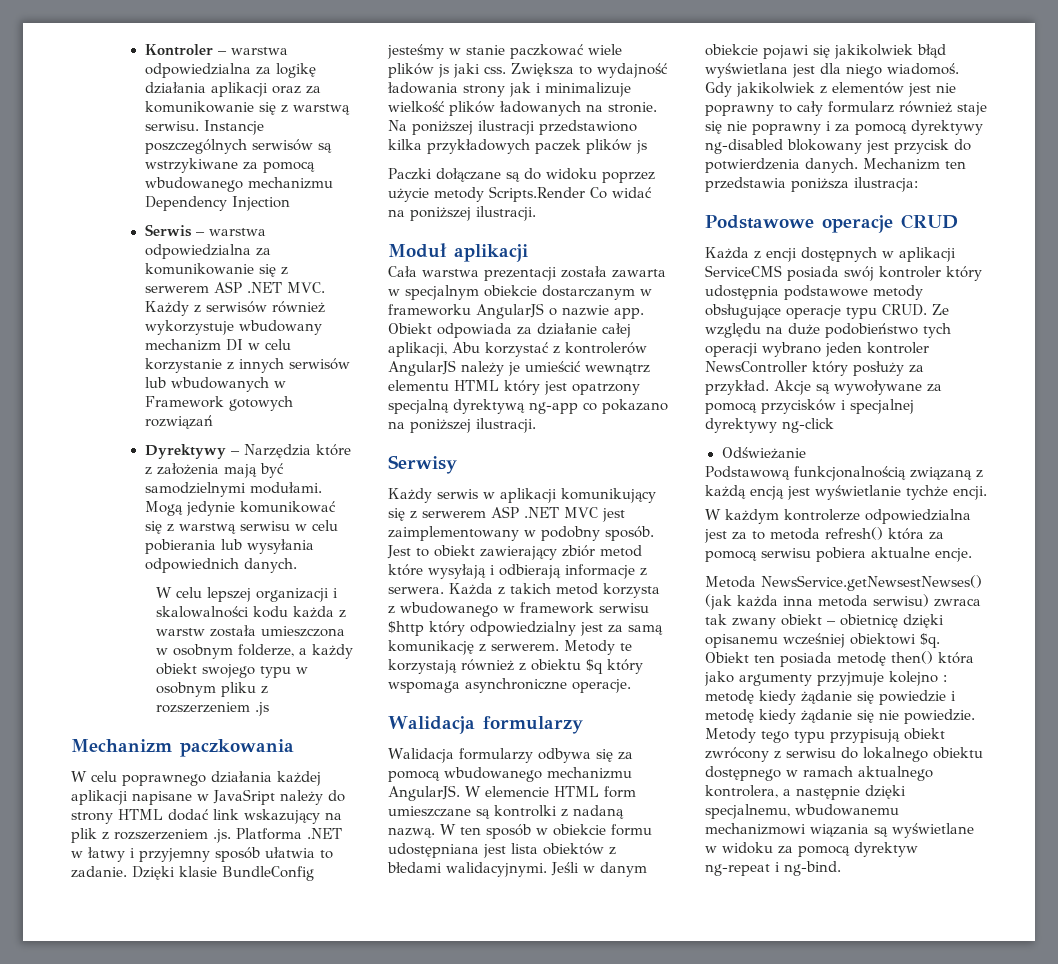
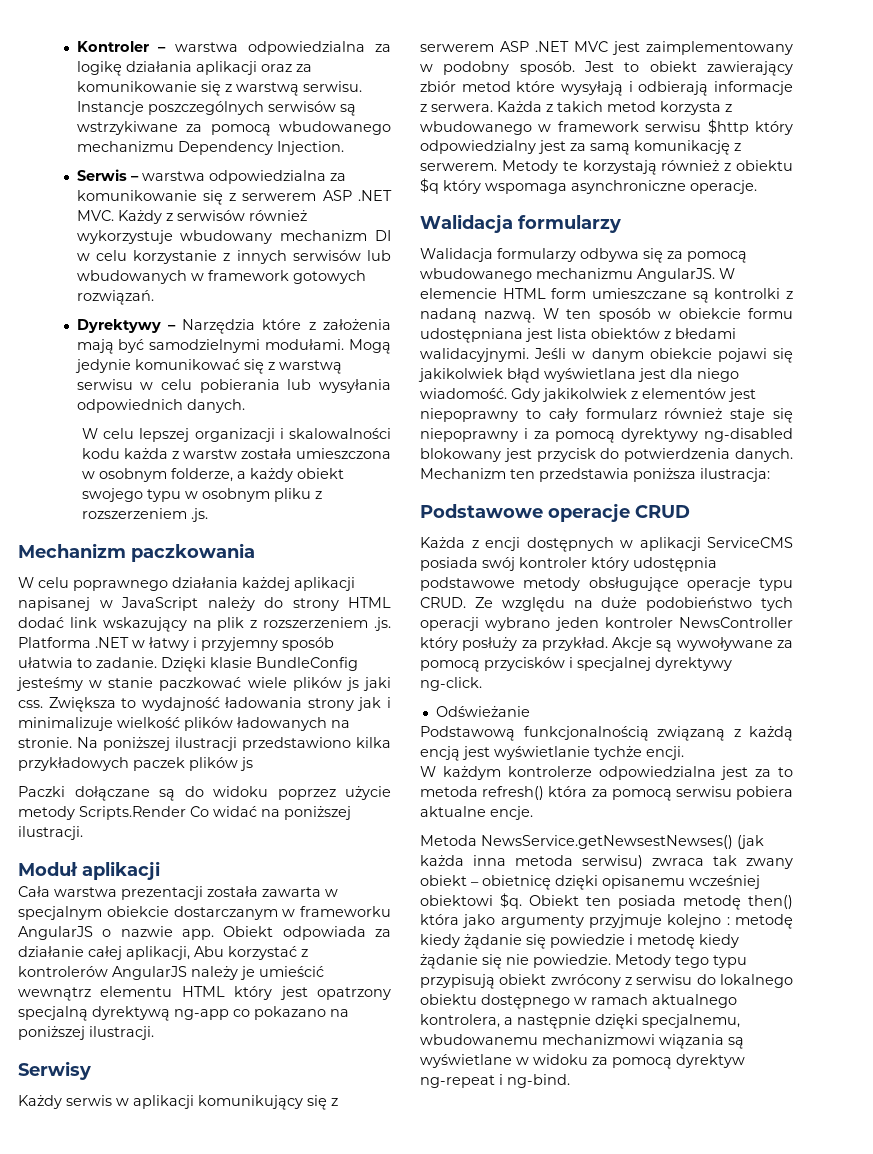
- Instancje poszczególnych serwisów są wstrzykiwane za pomocą wbudowanego mechanizmu Dependency Injection
+ Instancje poszczególnych serwisów są wstrzykiwane za pomocą wbudowanego mechanizmu Dependency Injection.
- Serwis – warstwa odpowiedzialna za komunikowanie się z serwerem ASP .NET MVC. Każdy z serwisów również wykorzystuje wbudowany mechanizm DI w celu korzystanie z innych serwisów lub wbudowanych w Framework gotowych rozwiązań
+ Serwis – warstwa odpowiedzialna za komunikowanie się z serwerem ASP .NET MVC. Każdy z serwisów również wykorzystuje wbudowany mechanizm DI w celu korzystanie z innych serwisów lub wbudowanych w framework gotowych rozwiązań.
- W celu lepszej organizacji i skalowalności kodu każda z warstw została umieszczona w osobnym folderze, a każdy obiekt swojego typu w osobnym pliku z rozszerzeniem .js
+ W celu lepszej organizacji i skalowalności kodu każda z warstw została umieszczona w osobnym folderze, a każdy obiekt swojego typu w osobnym pliku z rozszerzeniem .js.
- W celu poprawnego działania każdej aplikacji napisane w JavaSript należy do strony HTML dodać link wskazujący na plik z rozszerzeniem .js. Platforma .NET w łatwy i przyjemny sposób ułatwia to zadanie.
+ W celu poprawnego działania każdej aplikacji napisanej w JavaScript należy do strony HTML dodać link wskazujący na plik z rozszerzeniem .js. Platforma .NET w łatwy i przyjemny sposób ułatwia to zadanie.
- Jeśli w danym obiekcie pojawi się jakikolwiek błąd wyświetlana jest dla niego wiadomoś.
+ Jeśli w danym obiekcie pojawi się jakikolwiek błąd wyświetlana jest dla niego wiadomość.
- Gdy jakikolwiek z elementów jest nie poprawny to cały formularz również staje się nie poprawny i za pomocą dyrektywy ng-disabled blokowany jest przycisk do potwierdzenia danych.
+ Gdy jakikolwiek z elementów jest niepoprawny to cały formularz również staje się niepoprawny i za pomocą dyrektywy ng-disabled blokowany jest przycisk do potwierdzenia danych.
- Akcje są wywoływane za pomocą przycisków i specjalnej dyrektywy ng-click
+ Akcje są wywoływane za pomocą przycisków i specjalnej dyrektywy ng-click.

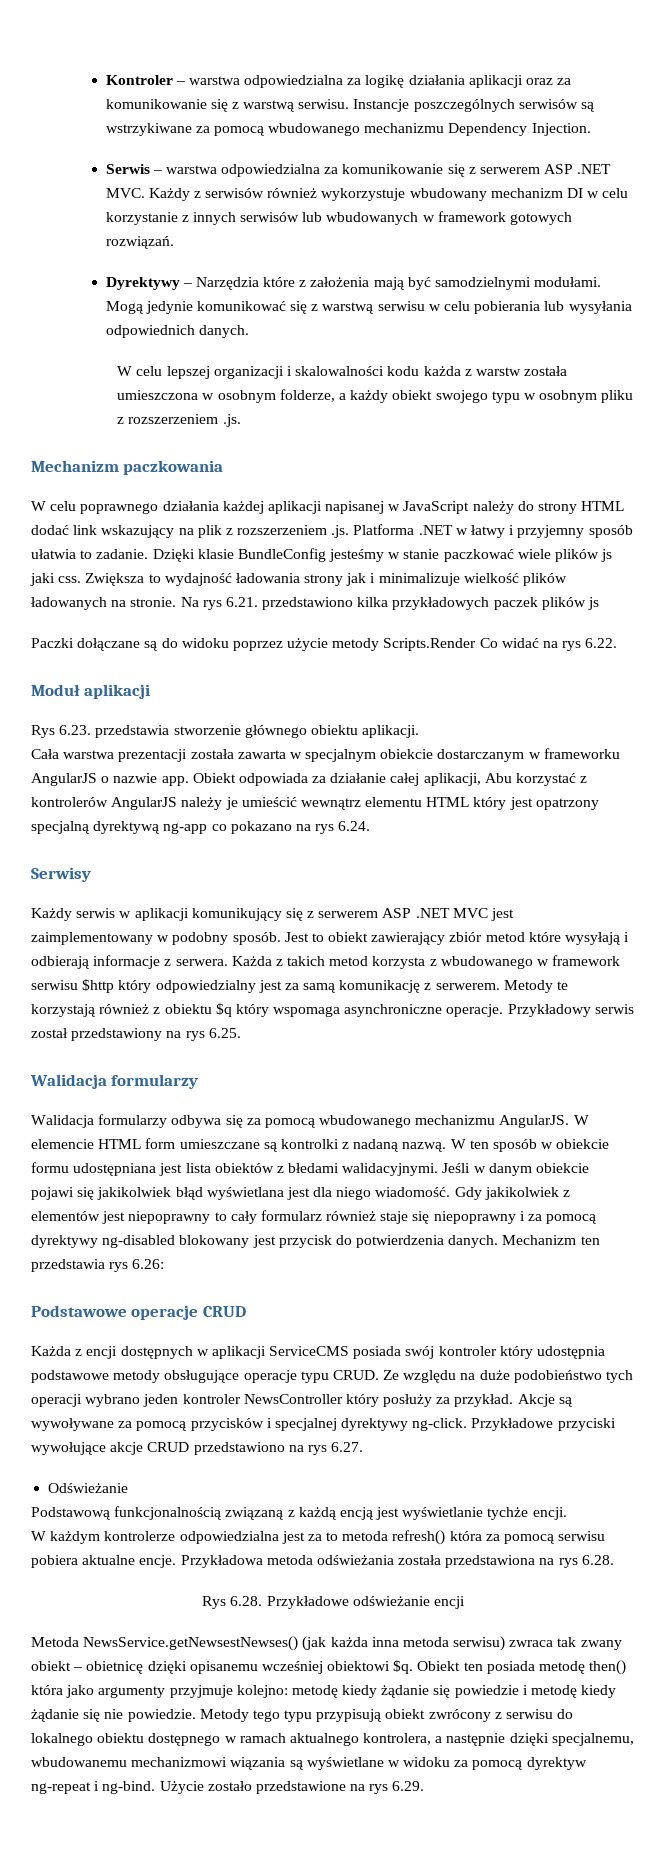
- Na poniższej ilustracji przedstawiono kilka przykładowych paczek plików js
+ Na rys 6.21. przedstawiono kilka przykładowych paczek plików js
- Paczki dołączane są do widoku poprzez użycie metody Scripts.Render Co widać na poniższej ilustracji.
+ Paczki dołączane są do widoku poprzez użycie metody Scripts.Render Co widać na rys 6.22.
+ Rys 6.23. przedstawia stworzenie głównego obiektu aplikacji.
- Obiekt odpowiada za działanie całej aplikacji, Abu korzystać z kontrolerów AngularJS należy je umieścić wewnątrz elementu HTML który jest opatrzony specjalną dyrektywą ng-app co pokazano na poniższej ilustracji.
+ Obiekt odpowiada za działanie całej aplikacji, Abu korzystać z kontrolerów AngularJS należy je umieścić wewnątrz elementu HTML który jest opatrzony specjalną dyrektywą ng-app co pokazano na rys 6.24.
+ Przykładowy serwis został przedstawiony na rys 6.25.
- Mechanizm ten przedstawia poniższa ilustracja:
+ Mechanizm ten przedstawia rys 6.26:
+ Przykładowe przyciski wywołujące akcje CRUD przedstawiono na rys 6.27.
+ Przykładowa metoda odświeżania została przedstawiona na rys 6.28.
+ Rys 6.28. Przykładowe odświeżanie encji
- Obiekt ten posiada metodę then() która jako argumenty przyjmuje kolejno : metodę kiedy żądanie się powiedzie i metodę kiedy żądanie się nie powiedzie.
+ Obiekt ten posiada metodę then() która jako argumenty przyjmuje kolejno: metodę kiedy żądanie się powiedzie i metodę kiedy żądanie się nie powiedzie.
+ Użycie zostało przedstawione na rys 6.29.

